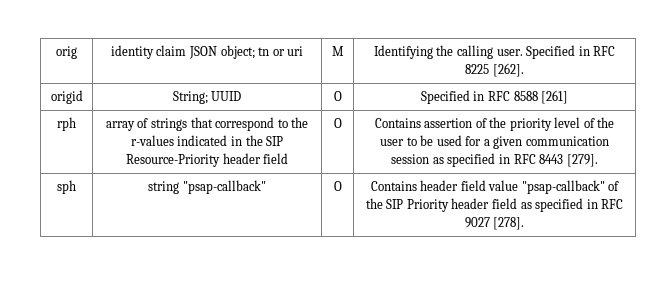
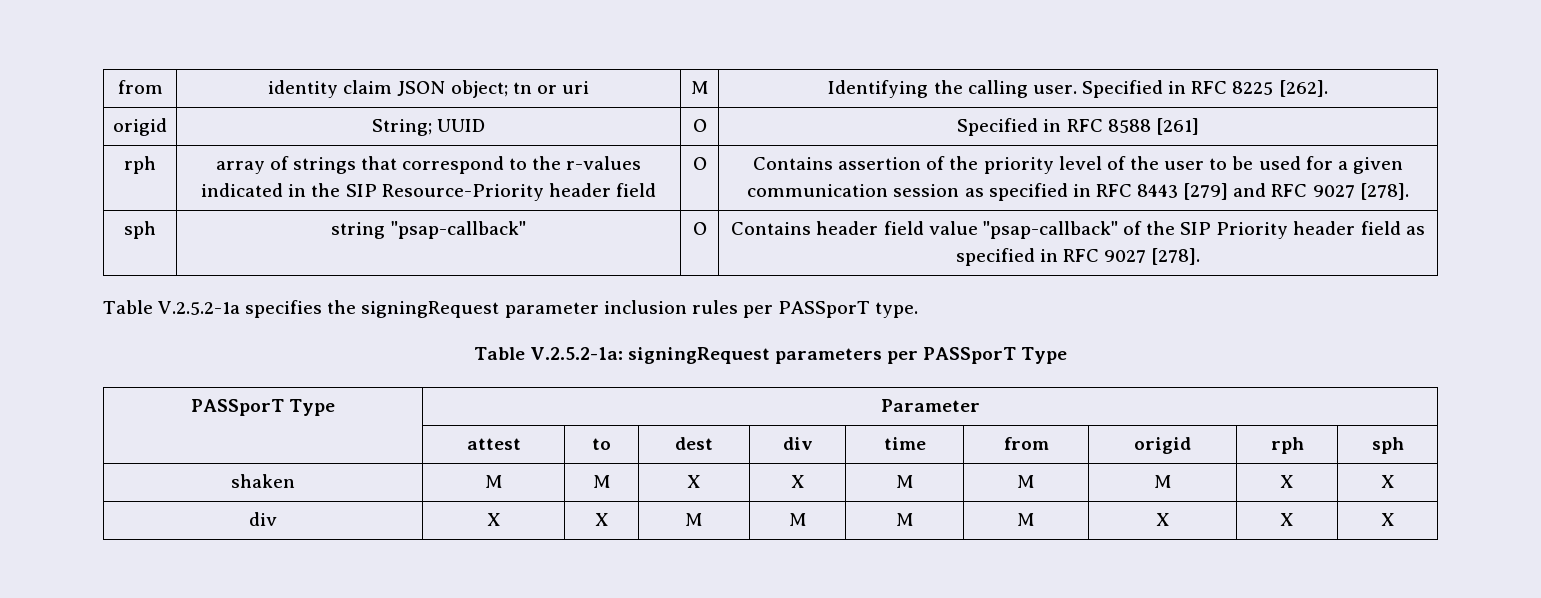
- orig | identity claim JSON object; tn or uri | M | Identifying the calling user. Specified in RFC 8225 [262].
+ from | identity claim JSON object; tn or uri | M | Identifying the calling user. Specified in RFC 8225 [262].
- Contains assertion of the priority level of the user to be used for a given communication session as specified in RFC 8443 [279].
+ Contains assertion of the priority level of the user to be used for a given communication session as specified in RFC 8443 [279] and RFC 9027 [278].
+ Table V.2.5.2-1a specifies the signingRequest parameter inclusion rules per PASSporT type.
+ Table V.2.5.2-1a: signingRequest parameters per PASSporT Type
+ PASSporT Type | Parameter
+ | attest | to | dest | div | time | from | origid | rph | sph
+ shaken | M | M | X | X | M | M | M | X | X
+ div | X | X | M | M | M | M | X | X | X

